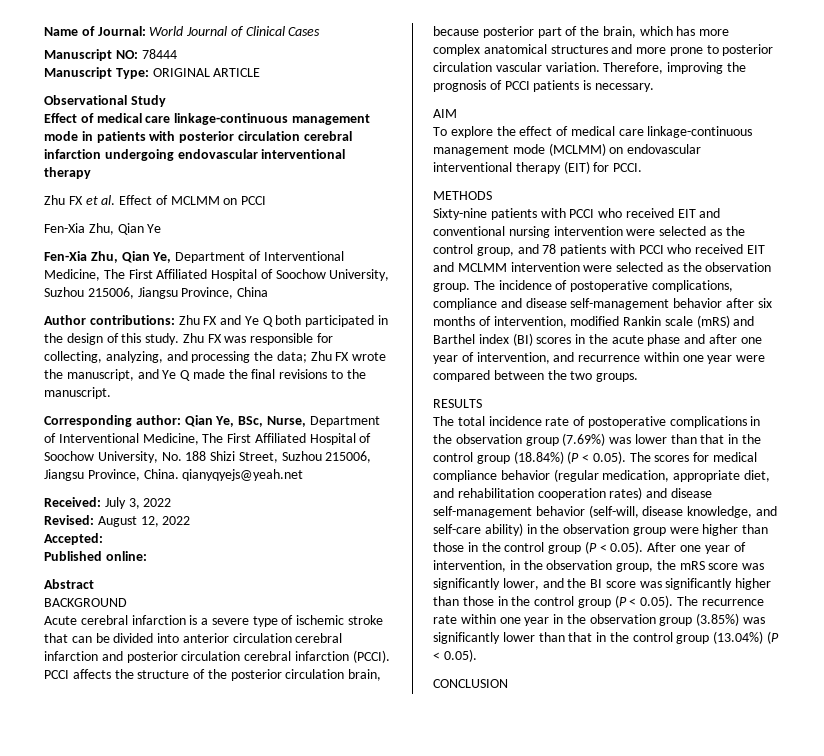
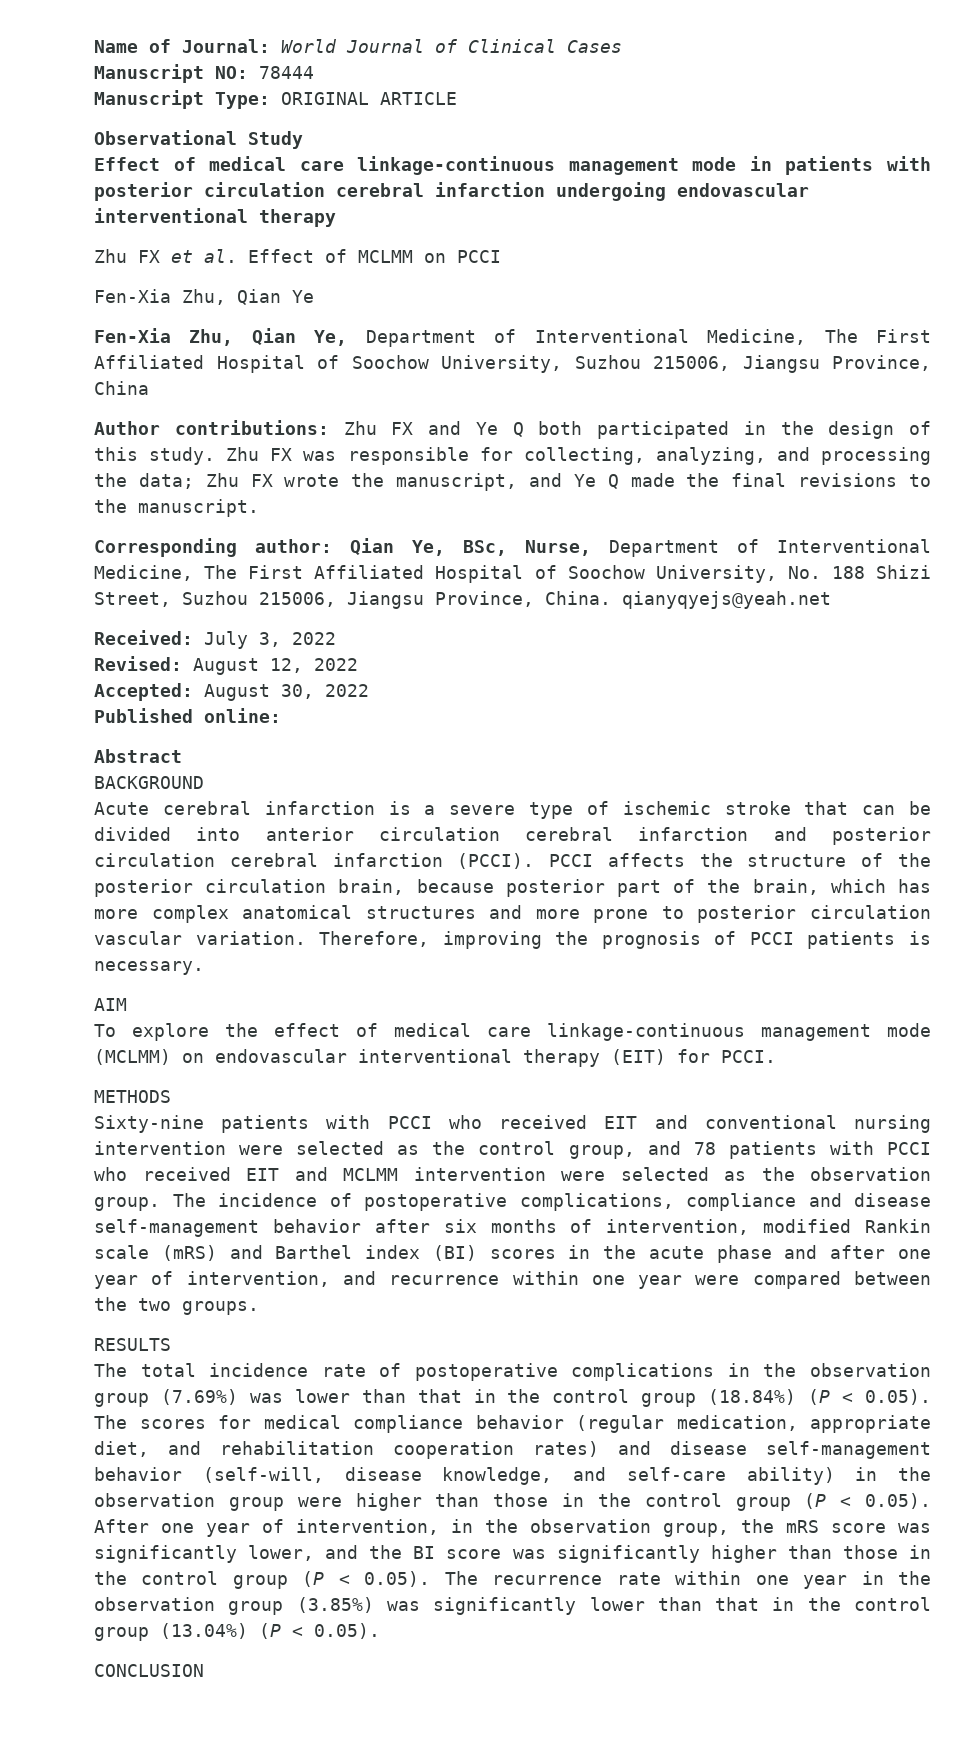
- Accepted:
+ Accepted: August 30, 2022

